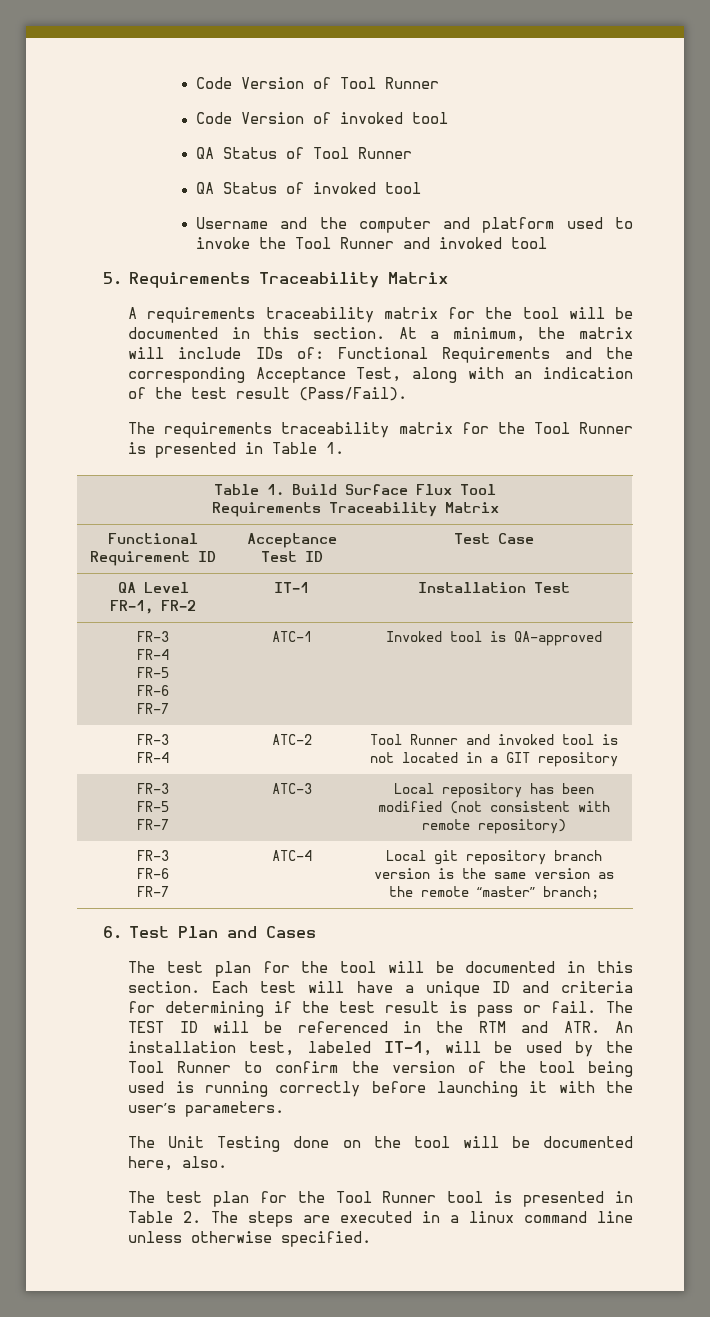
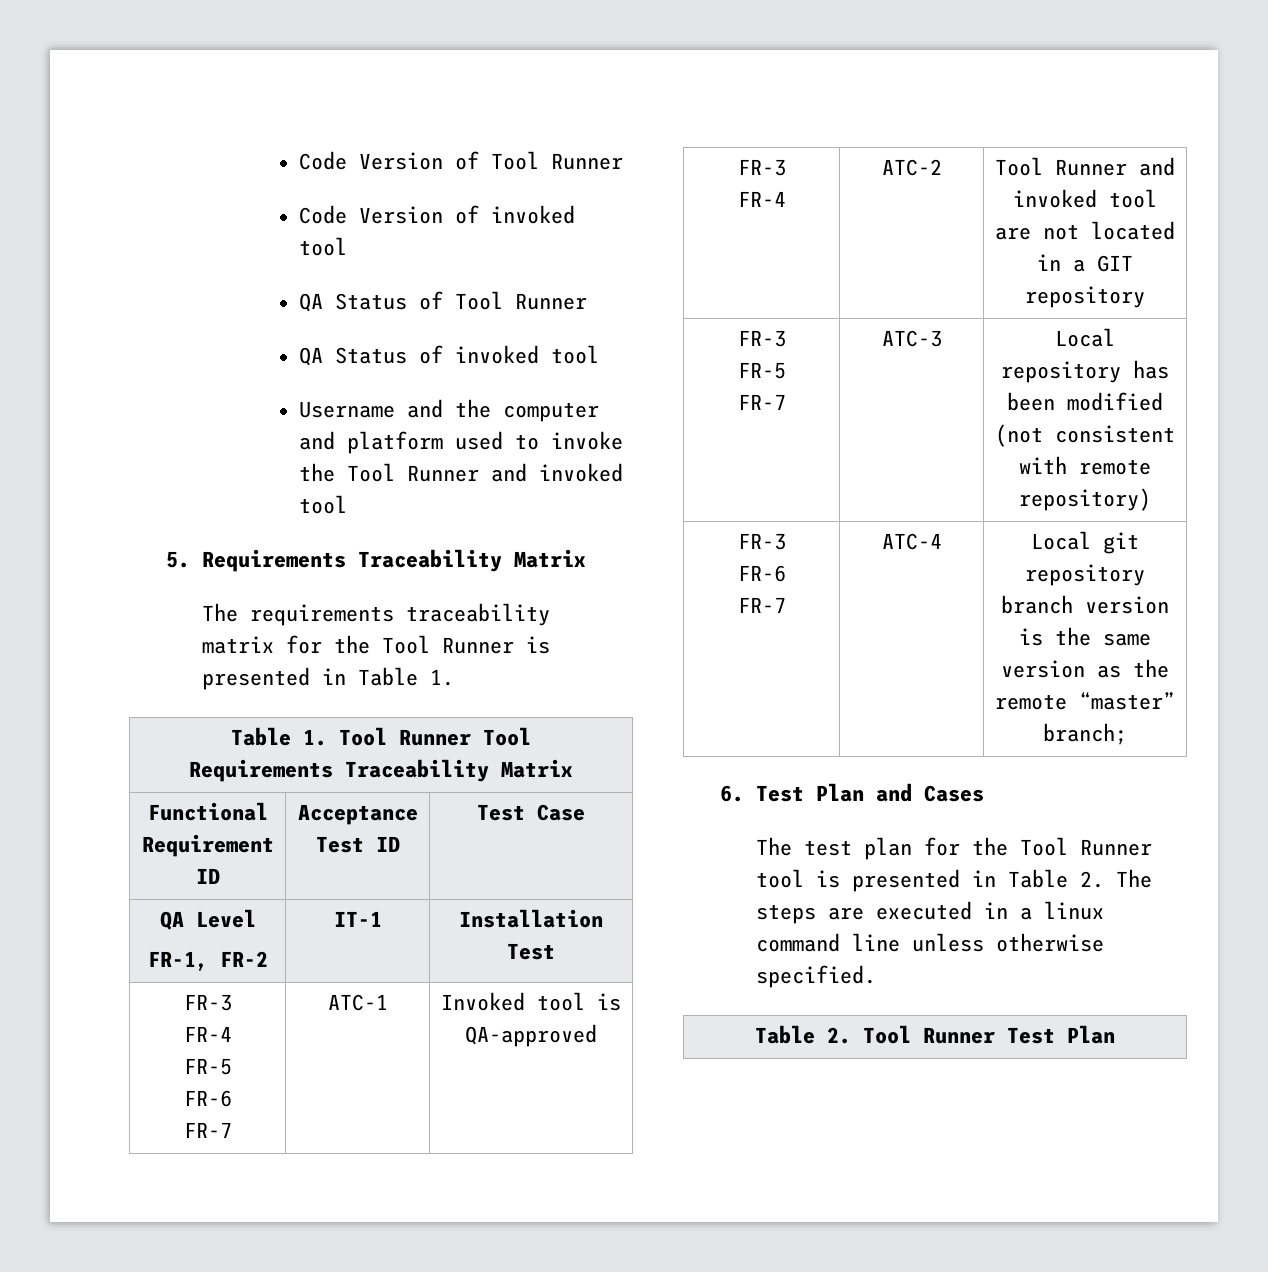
- A requirements traceability matrix for the tool will be documented in this section. At a minimum, the matrix will include IDs of: Functional Requirements and the corresponding Acceptance Test, along with an indication of the test result (Pass/Fail).
- Table 1. Build Surface Flux Tool
+ Table 1. Tool Runner Tool
  QA Level
  FR-1, FR-2 | IT-1 | Installation Test
  FR-3
  FR-4
  FR-5
  FR-6
  FR-7 | ATC-1 | Invoked tool is QA-approved
  FR-3
- FR-4 | ATC-2 | Tool Runner and invoked tool is not located in a GIT repository
+ FR-4 | ATC-2 | Tool Runner and invoked tool are not located in a GIT repository
- The test plan for the tool will be documented in this section. Each test will have a unique ID and criteria for determining if the test result is pass or fail. The TEST ID will be referenced in the RTM and ATR. An installation test, labeled IT-1, will be used by the Tool Runner to confirm the version of the tool being used is running correctly before launching it with the user’s parameters.
- The Unit Testing done on the tool will be documented here, also.
+ Table 2. Tool Runner Test Plan

